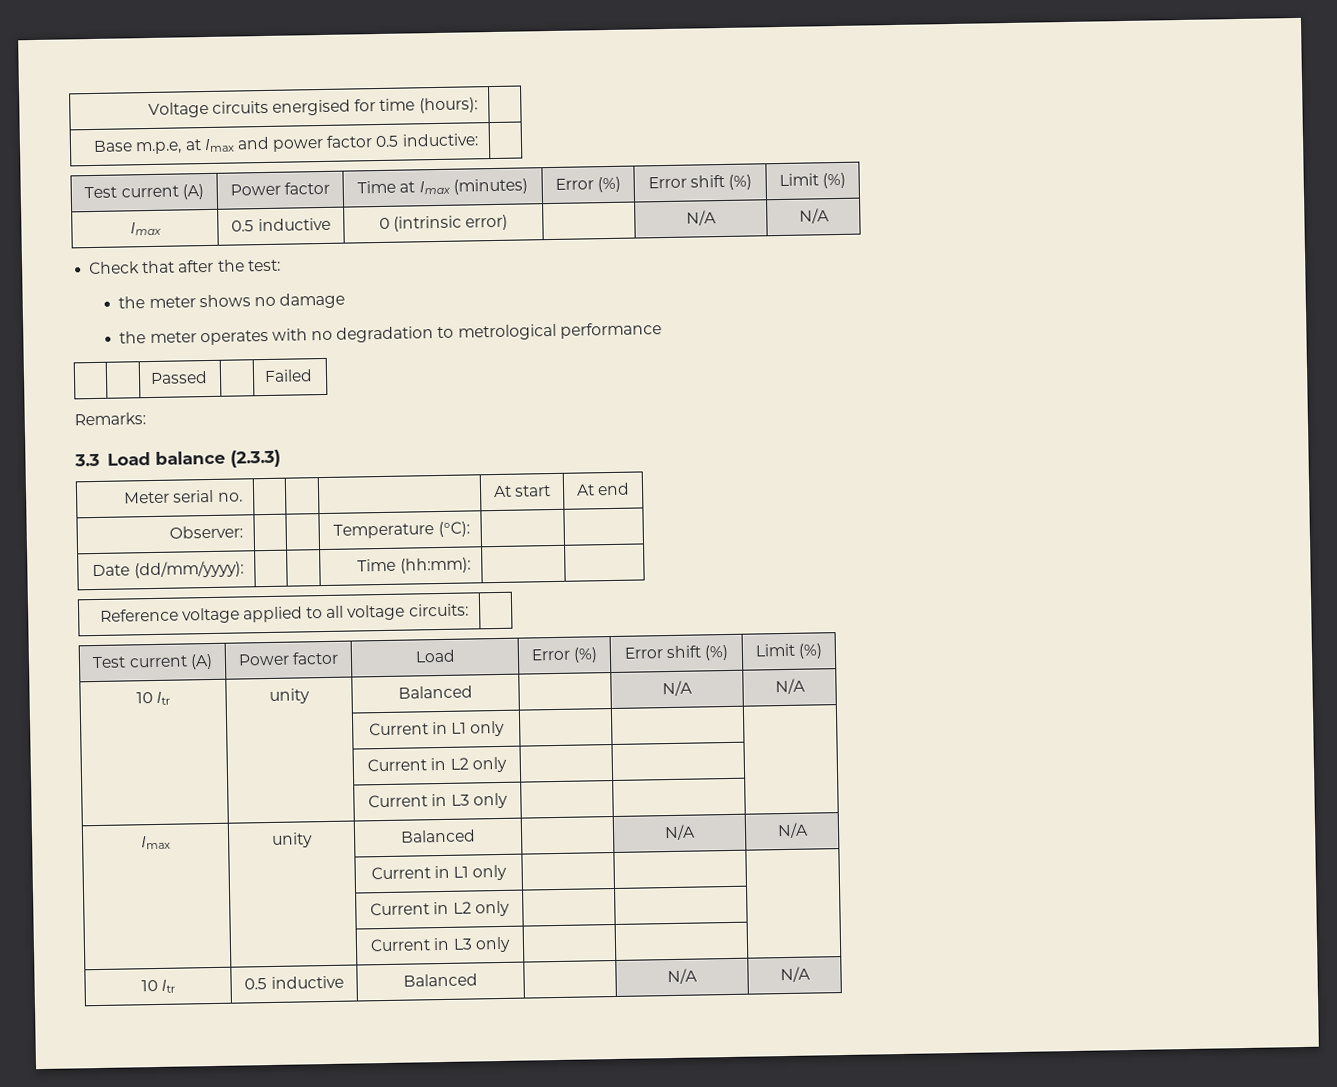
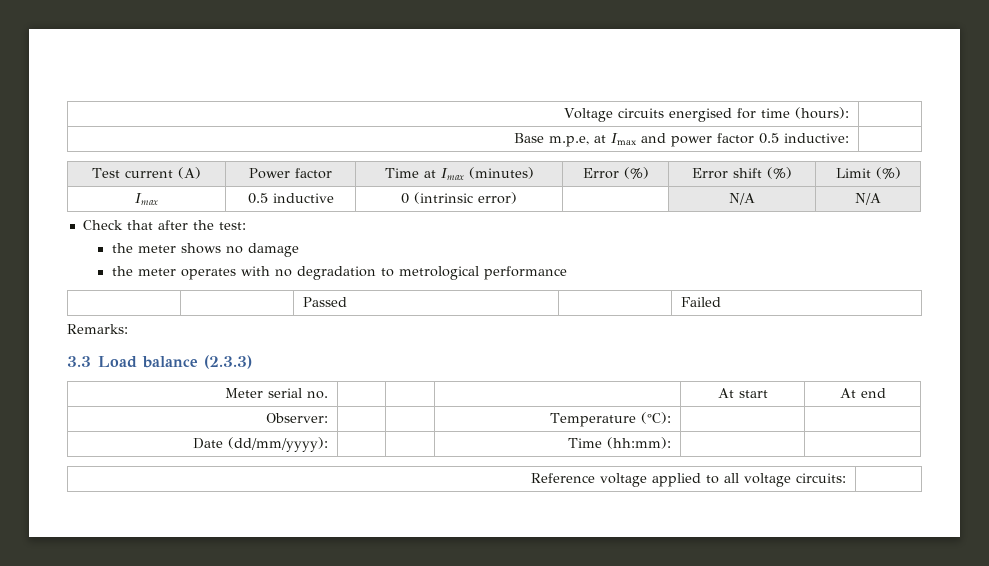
- Test current (A) | Power factor | Load | Error (%) | Error shift (%) | Limit (%)
- 10 Itr | unity | Balanced | | N/A | N/A
- | | Current in L1 only | | |
- | | Current in L2 only | | |
- | | Current in L3 only | | |
- Imax | unity | Balanced | | N/A | N/A
- | | Current in L1 only | | |
- | | Current in L2 only | | |
- | | Current in L3 only | | |
- 10 Itr | 0.5 inductive | Balanced | | N/A | N/A

